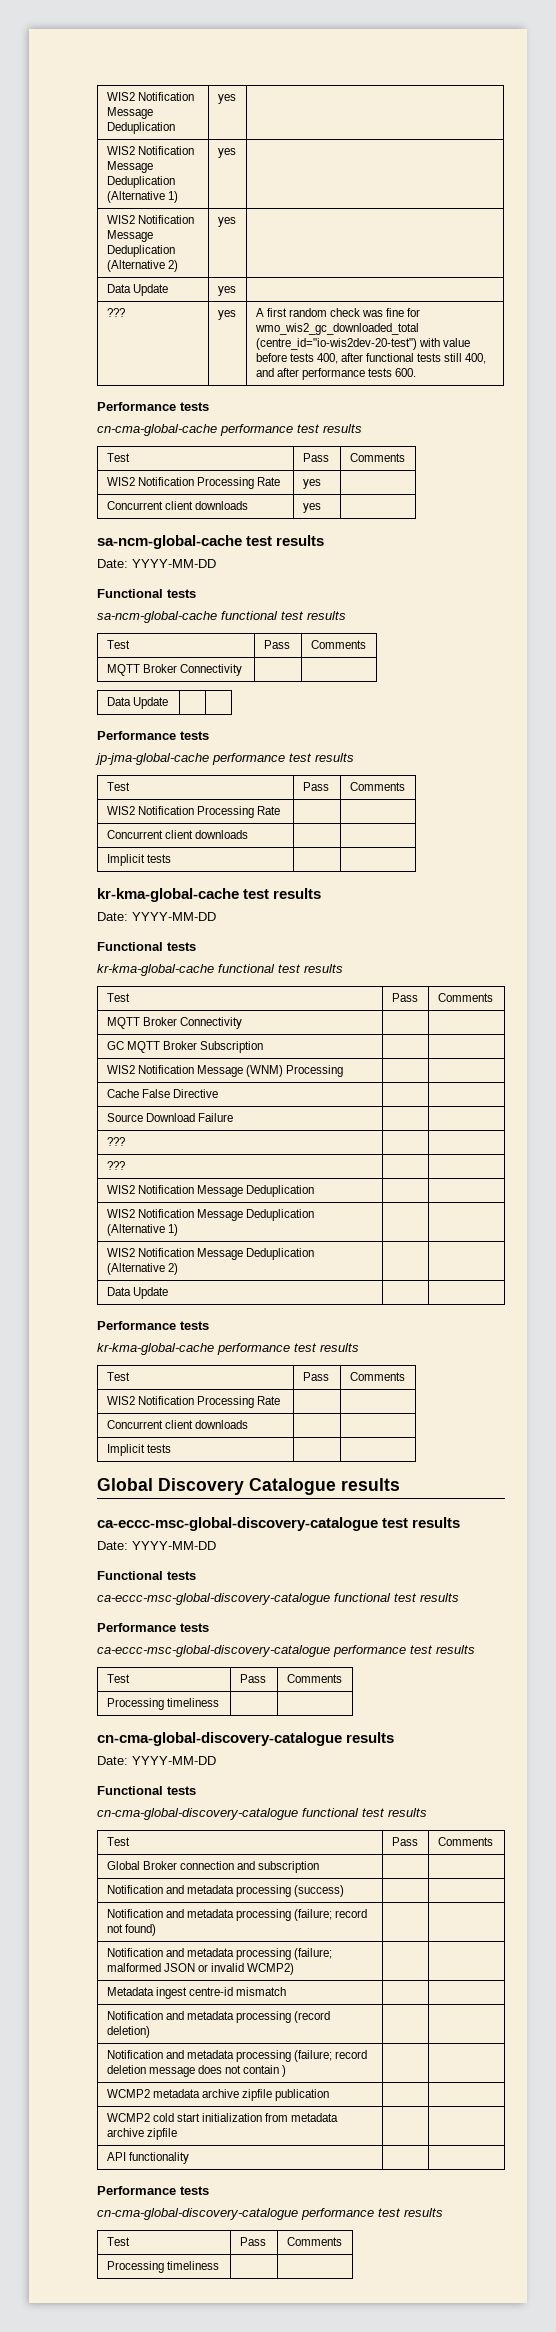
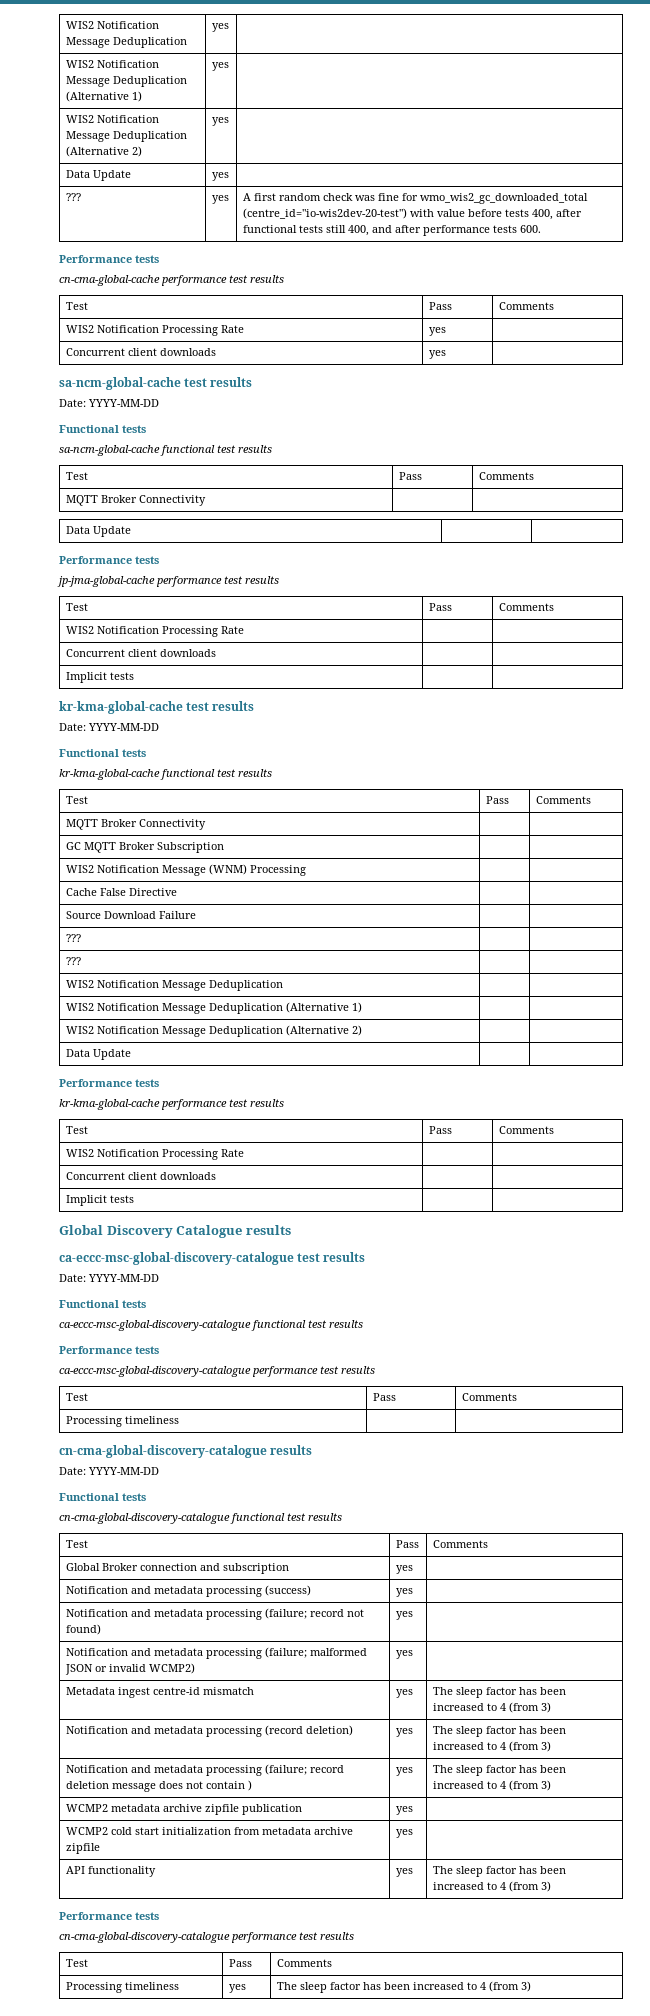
- Global Broker connection and subscription | |
+ Global Broker connection and subscription | yes |
- Notification and metadata processing (success) | |
+ Notification and metadata processing (success) | yes |
- Notification and metadata processing (failure; record not found) | |
+ Notification and metadata processing (failure; record not found) | yes |
- Notification and metadata processing (failure; malformed JSON or invalid WCMP2) | |
+ Notification and metadata processing (failure; malformed JSON or invalid WCMP2) | yes |
- Metadata ingest centre-id mismatch | |
+ Metadata ingest centre-id mismatch | yes | The sleep factor has been increased to 4 (from 3)
- Notification and metadata processing (record deletion) | |
+ Notification and metadata processing (record deletion) | yes | The sleep factor has been increased to 4 (from 3)
- Notification and metadata processing (failure; record deletion message does not contain ) | |
+ Notification and metadata processing (failure; record deletion message does not contain ) | yes | The sleep factor has been increased to 4 (from 3)
- WCMP2 metadata archive zipfile publication | |
+ WCMP2 metadata archive zipfile publication | yes |
- WCMP2 cold start initialization from metadata archive zipfile | |
+ WCMP2 cold start initialization from metadata archive zipfile | yes |
- API functionality | |
+ API functionality | yes | The sleep factor has been increased to 4 (from 3)
  cn-cma-global-discovery-catalogue performance test results
  Test | Pass | Comments
- Processing timeliness | |
+ Processing timeliness | yes | The sleep factor has been increased to 4 (from 3)

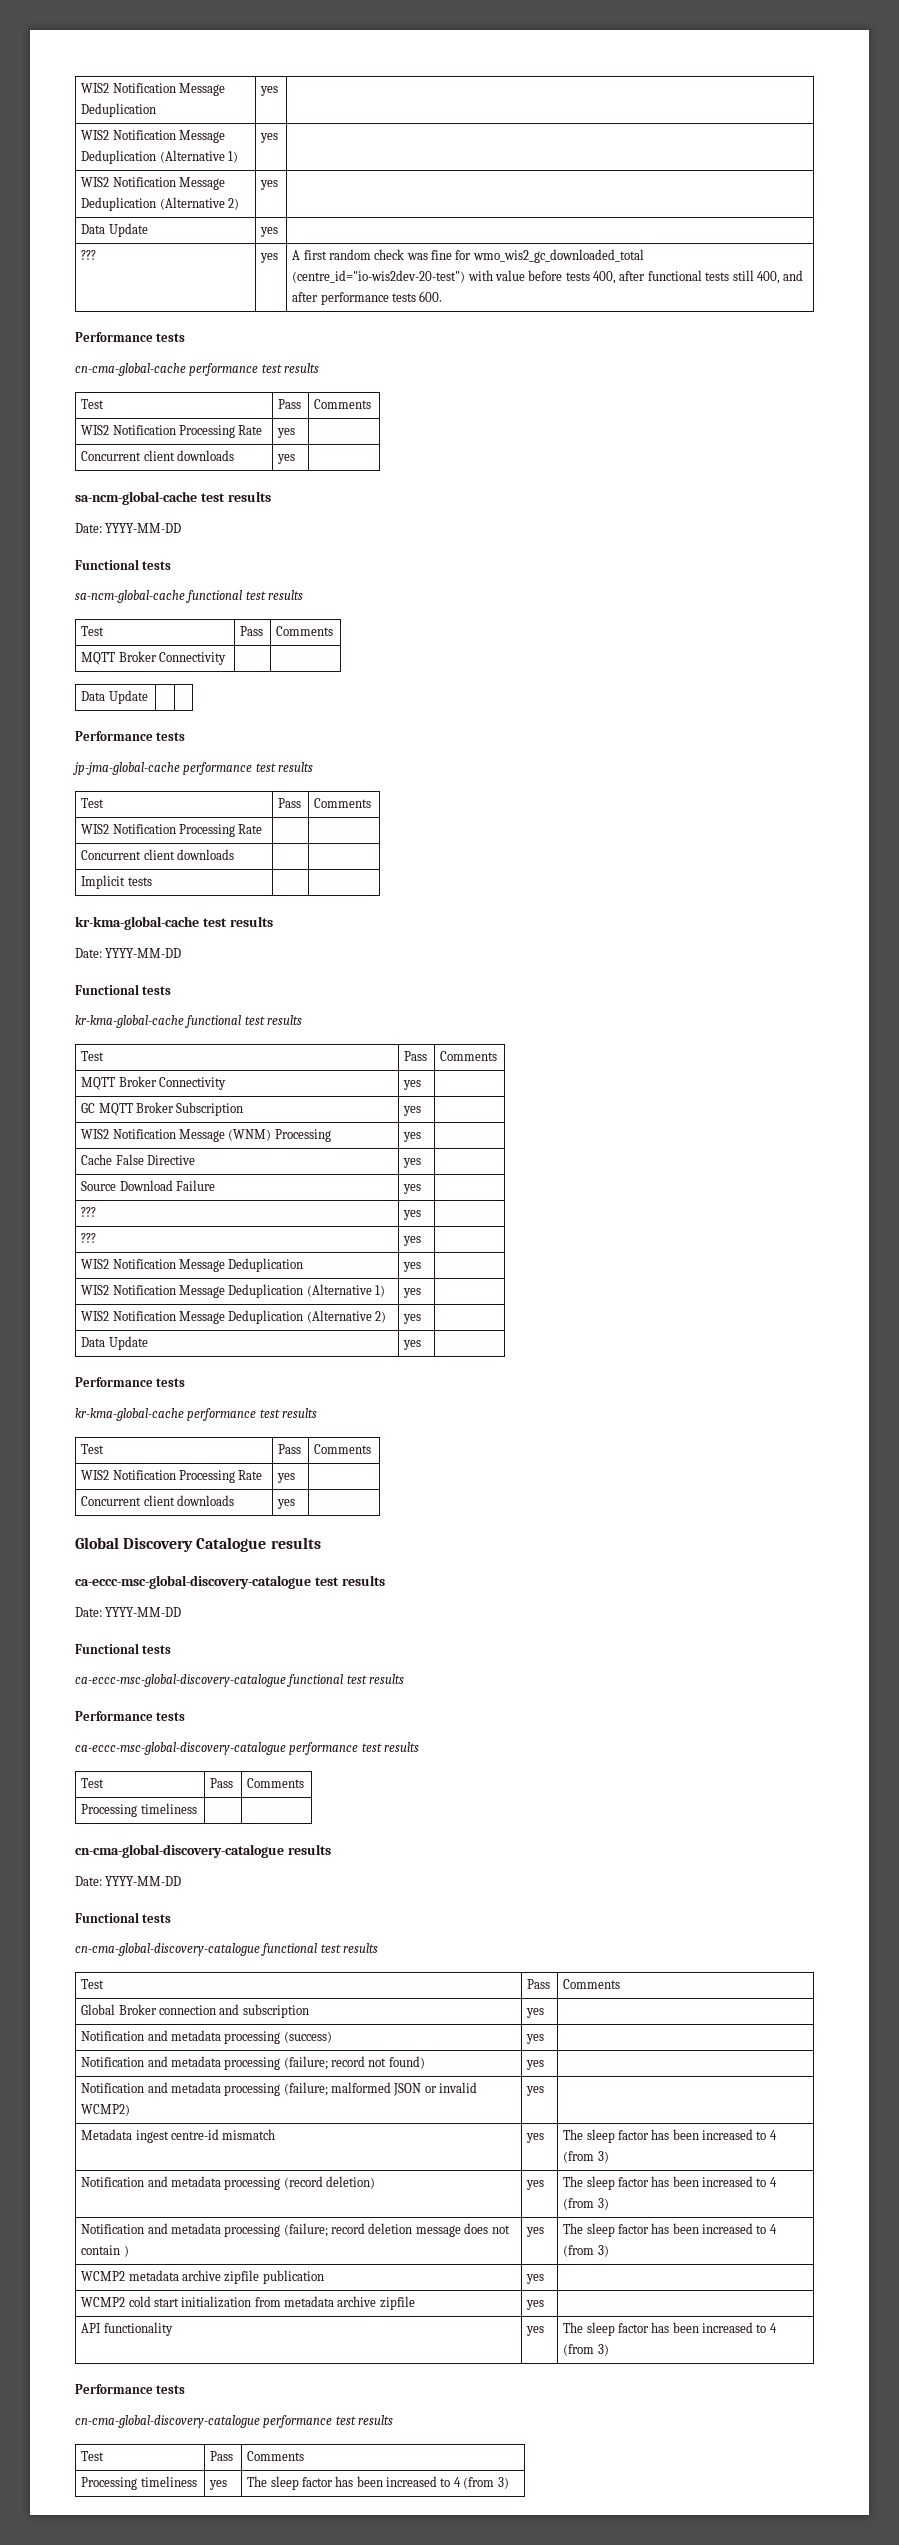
  kr-kma-global-cache functional test results
  Test | Pass | Comments
- MQTT Broker Connectivity | |
+ MQTT Broker Connectivity | yes |
- GC MQTT Broker Subscription | |
+ GC MQTT Broker Subscription | yes |
- WIS2 Notification Message (WNM) Processing | |
+ WIS2 Notification Message (WNM) Processing | yes |
- Cache False Directive | |
+ Cache False Directive | yes |
- Source Download Failure | |
- ??? | |
- ??? | |
- WIS2 Notification Message Deduplication | |
- WIS2 Notification Message Deduplication (Alternative 1) | |
- WIS2 Notification Message Deduplication (Alternative 2) | |
- Data Update | |
+ Source Download Failure | yes |
+ ??? | yes |
+ ??? | yes |
+ WIS2 Notification Message Deduplication | yes |
+ WIS2 Notification Message Deduplication (Alternative 1) | yes |
+ WIS2 Notification Message Deduplication (Alternative 2) | yes |
+ Data Update | yes |
  kr-kma-global-cache performance test results
  Test | Pass | Comments
- WIS2 Notification Processing Rate | |
- Concurrent client downloads | |
- Implicit tests | |
+ WIS2 Notification Processing Rate | yes |
+ Concurrent client downloads | yes |

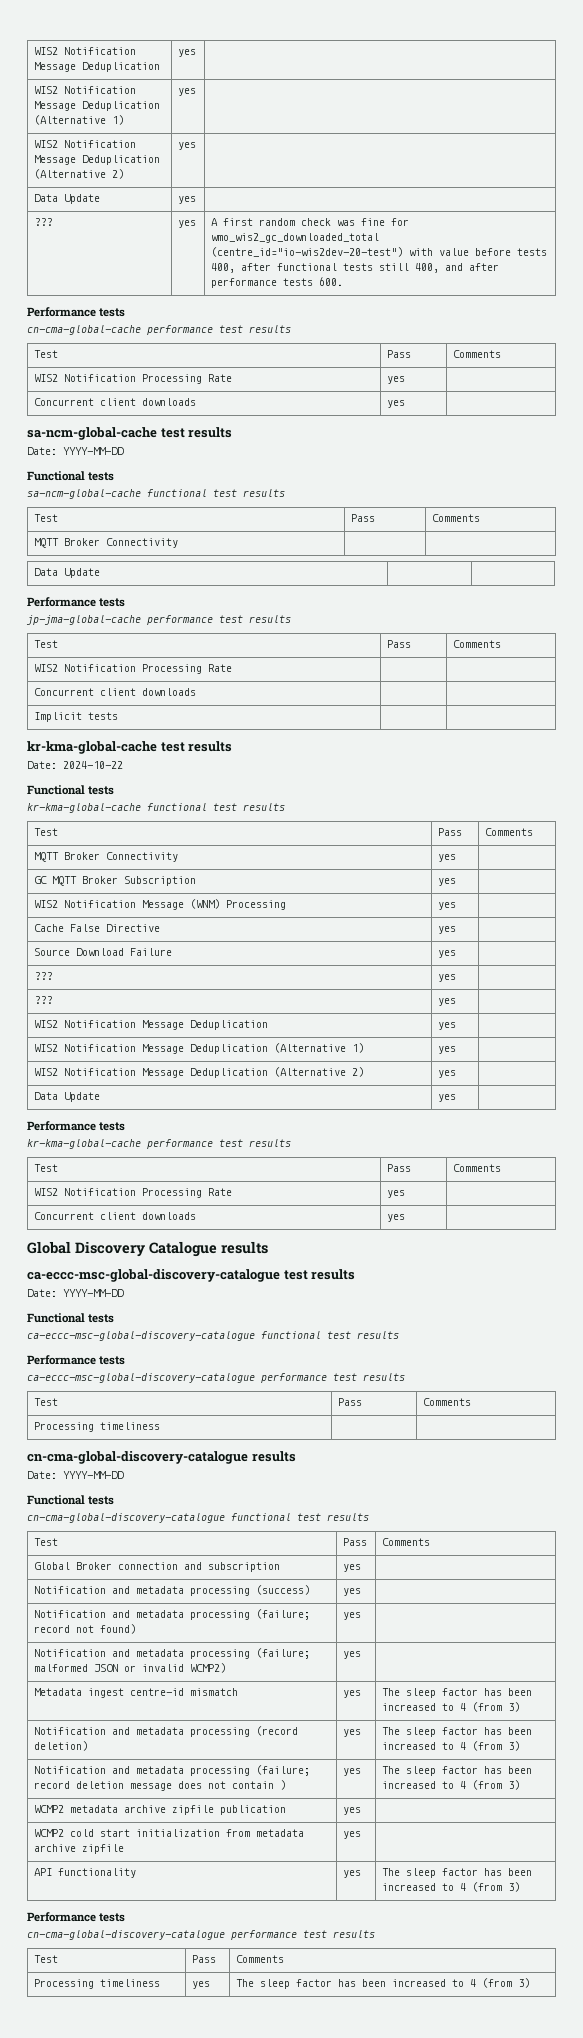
  kr-kma-global-cache test results
- Date: YYYY-MM-DD
+ Date: 2024-10-22

